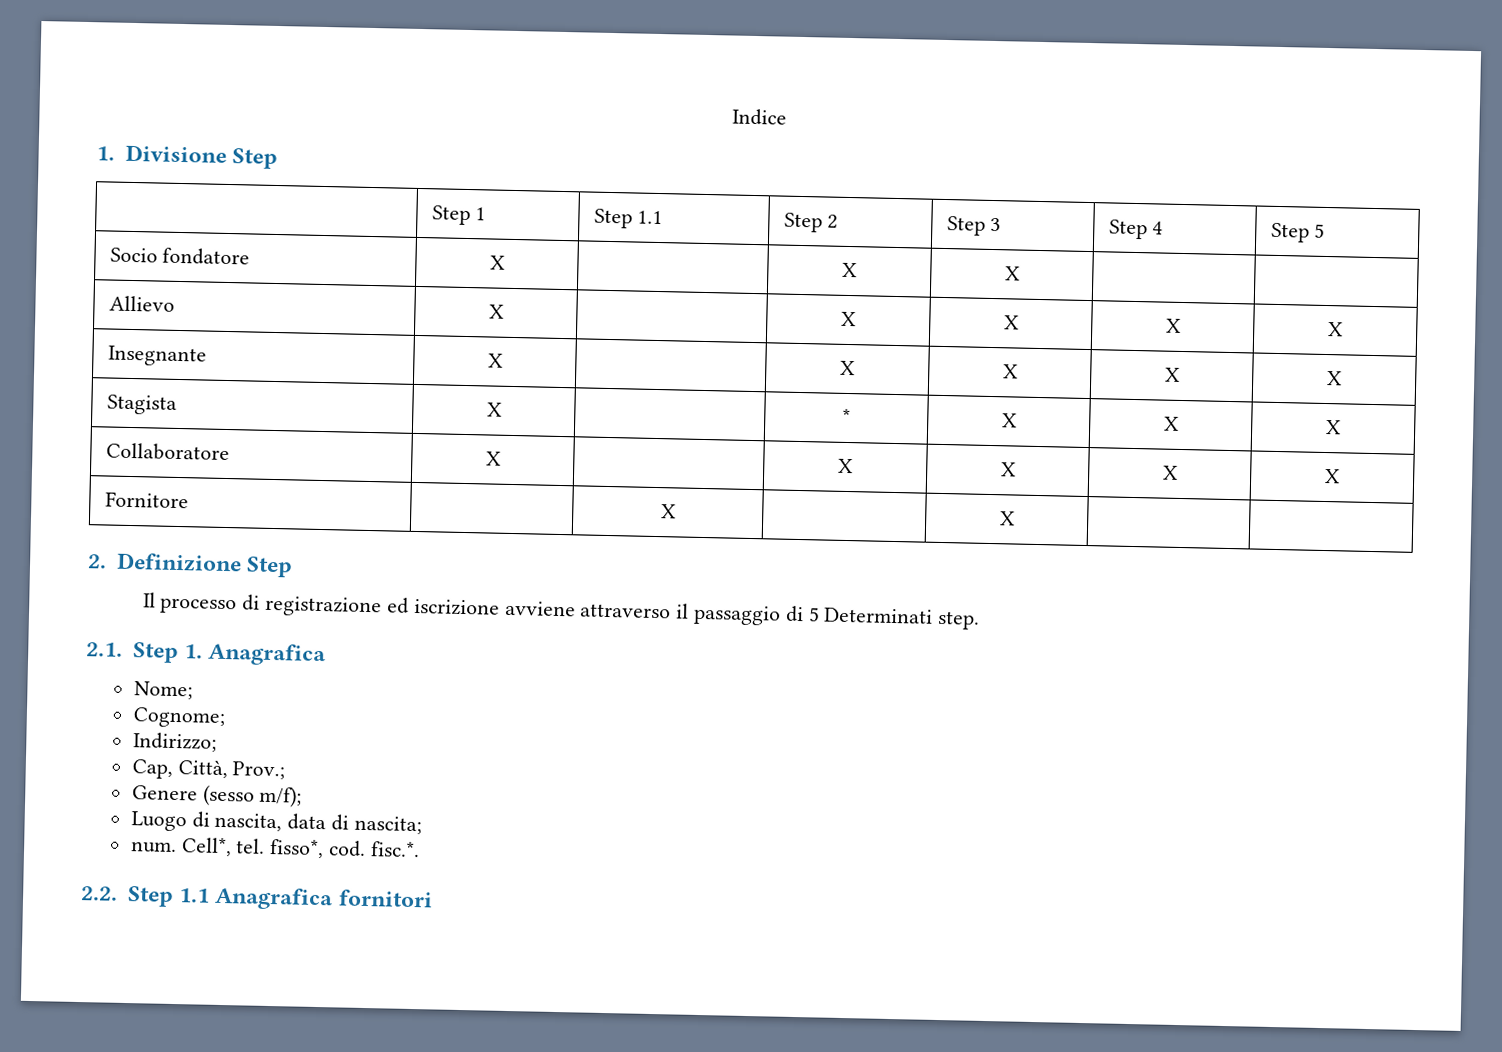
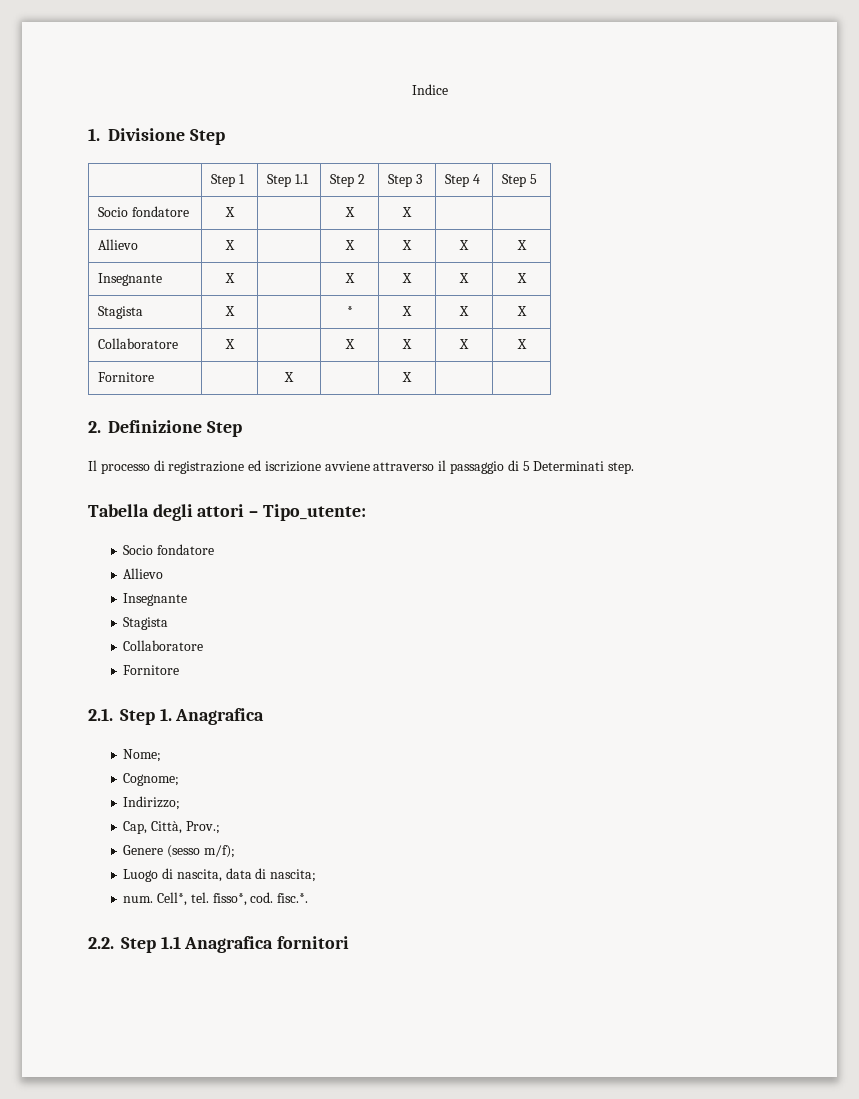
+ Tabella degli attori – Tipo_utente:
+ Socio fondatore
+ Allievo
+ Insegnante
+ Stagista
+ Collaboratore
+ Fornitore

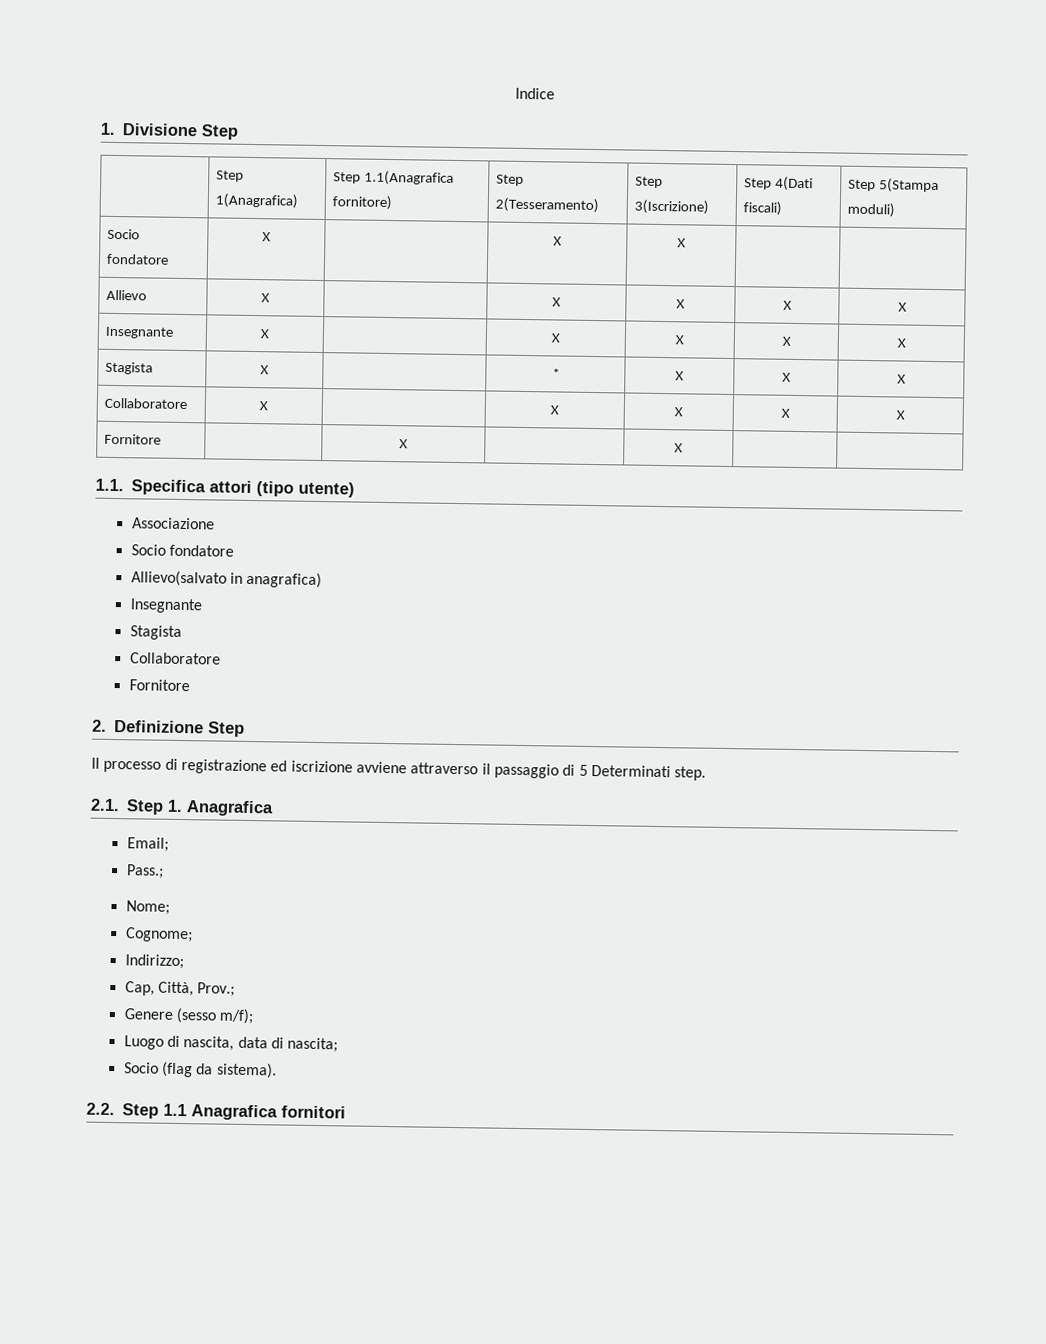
- | Step 1 | Step 1.1 | Step 2 | Step 3 | Step 4 | Step 5
+ | Step 1(Anagrafica) | Step 1.1(Anagrafica fornitore) | Step 2(Tesseramento) | Step 3(Iscrizione) | Step 4(Dati fiscali) | Step 5(Stampa moduli)
+ 1.1. Specifica attori (tipo utente)
+ Associazione
+ Socio fondatore
+ Allievo(salvato in anagrafica)
+ Insegnante
+ Stagista
+ Collaboratore
+ Fornitore
- Tabella degli attori – Tipo_utente:
- Socio fondatore
- Allievo
- Insegnante
- Stagista
- Collaboratore
- Fornitore
+ Email;
+ Pass.;
- num. Cell*, tel. fisso*, cod. fisc.*.
+ Socio (flag da sistema).

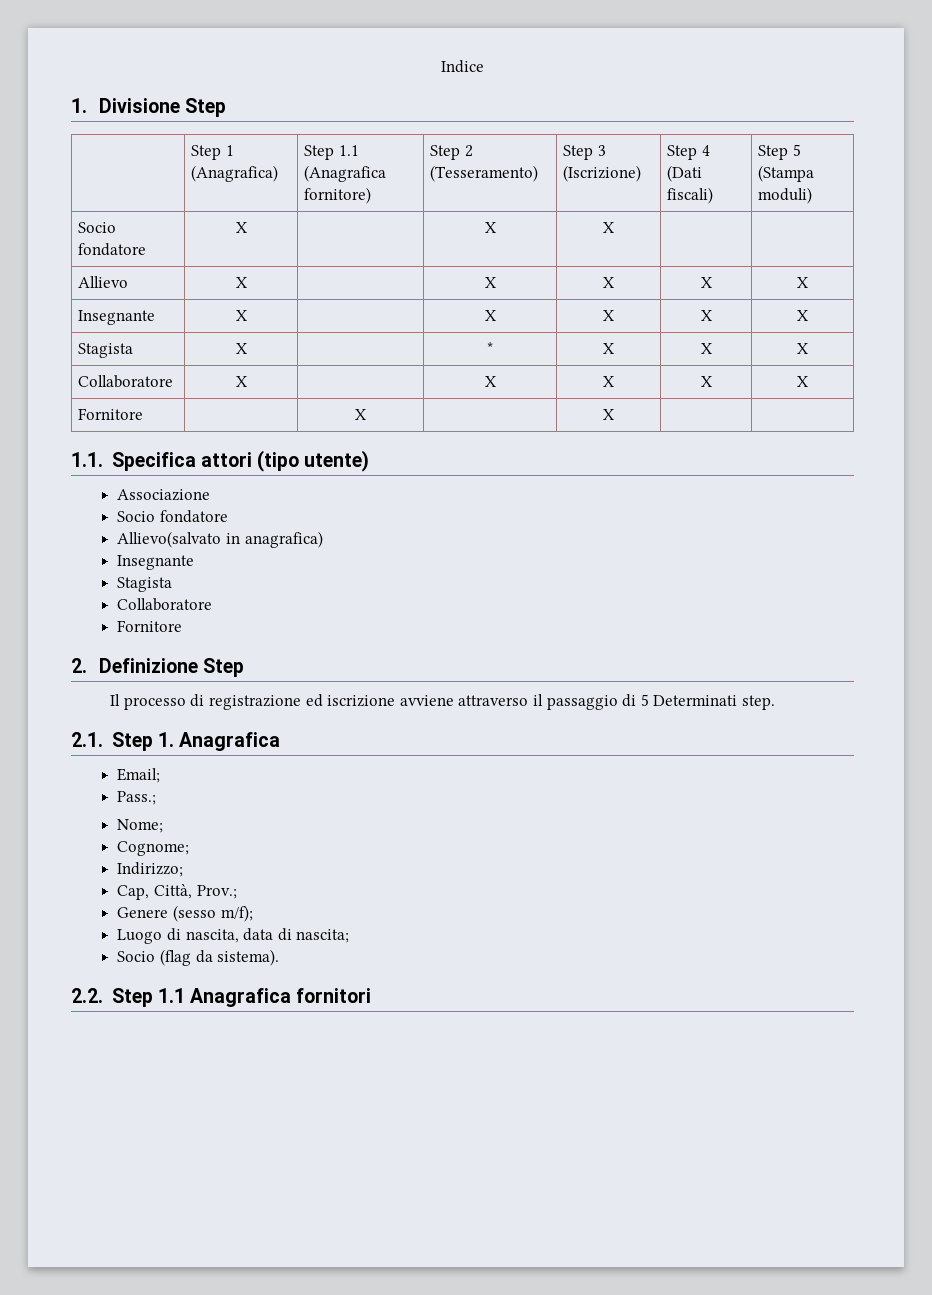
- | Step 1(Anagrafica) | Step 1.1(Anagrafica fornitore) | Step 2(Tesseramento) | Step 3(Iscrizione) | Step 4(Dati fiscali) | Step 5(Stampa moduli)
+ | Step 1 (Anagrafica) | Step 1.1 (Anagrafica fornitore) | Step 2 (Tesseramento) | Step 3 (Iscrizione) | Step 4 (Dati fiscali) | Step 5 (Stampa moduli)

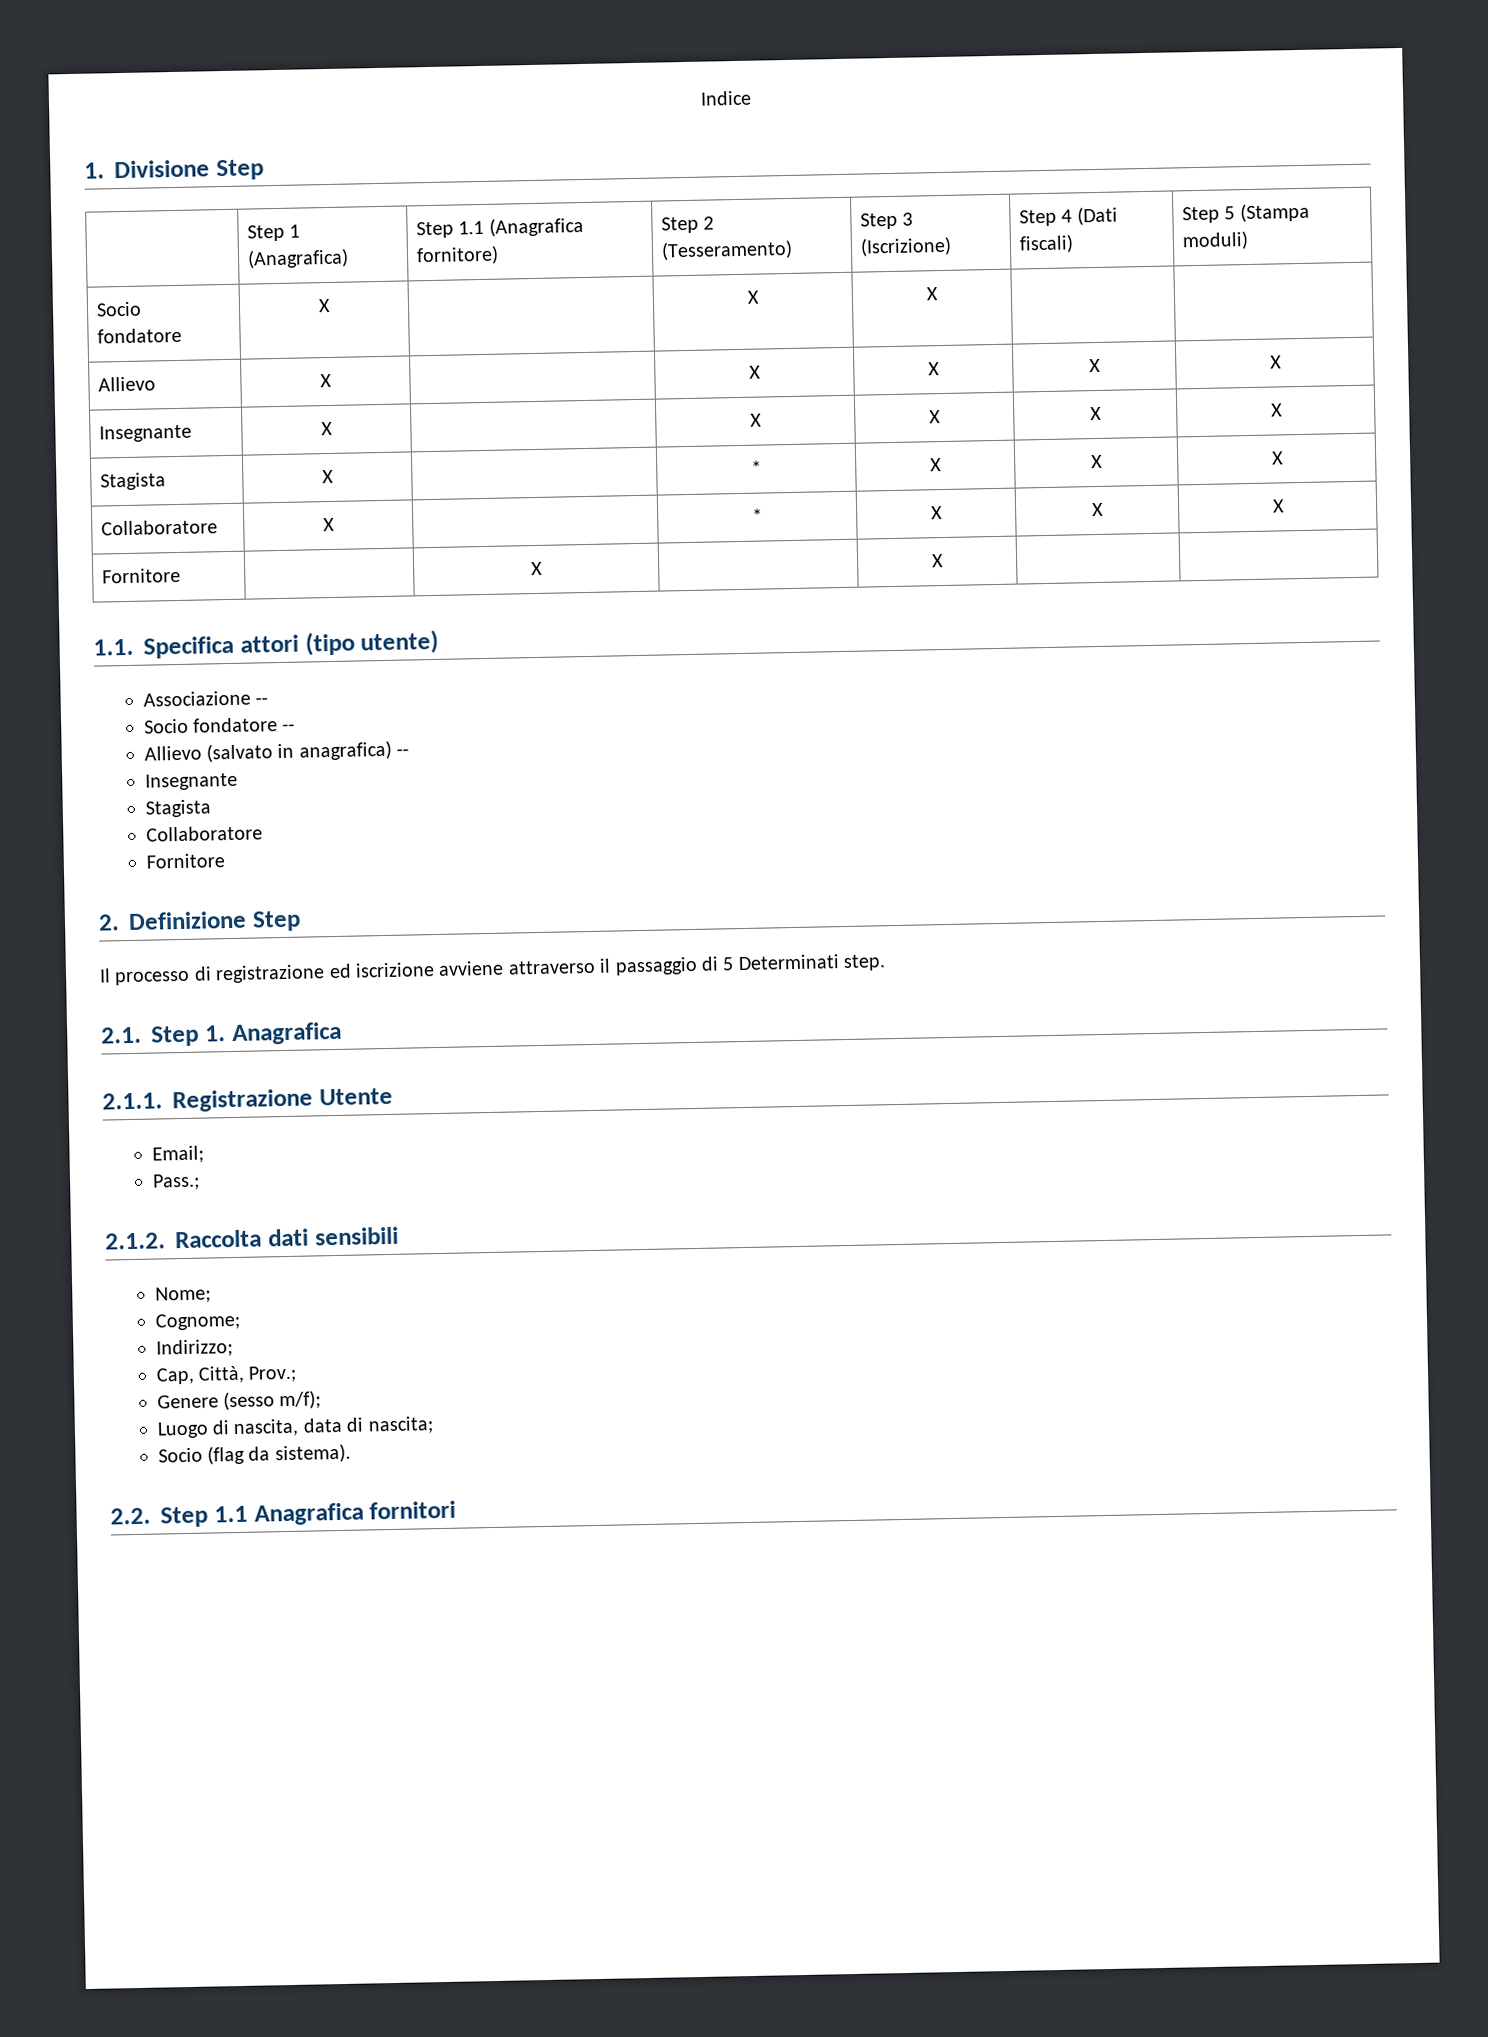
- Collaboratore | X | | X | X | X | X
+ Collaboratore | X | | * | X | X | X
- Associazione
- Socio fondatore
- Allievo(salvato in anagrafica)
+ Associazione --
+ Socio fondatore --
+ Allievo (salvato in anagrafica) --
+ 2.1.1. Registrazione Utente
+ 2.1.2. Raccolta dati sensibili

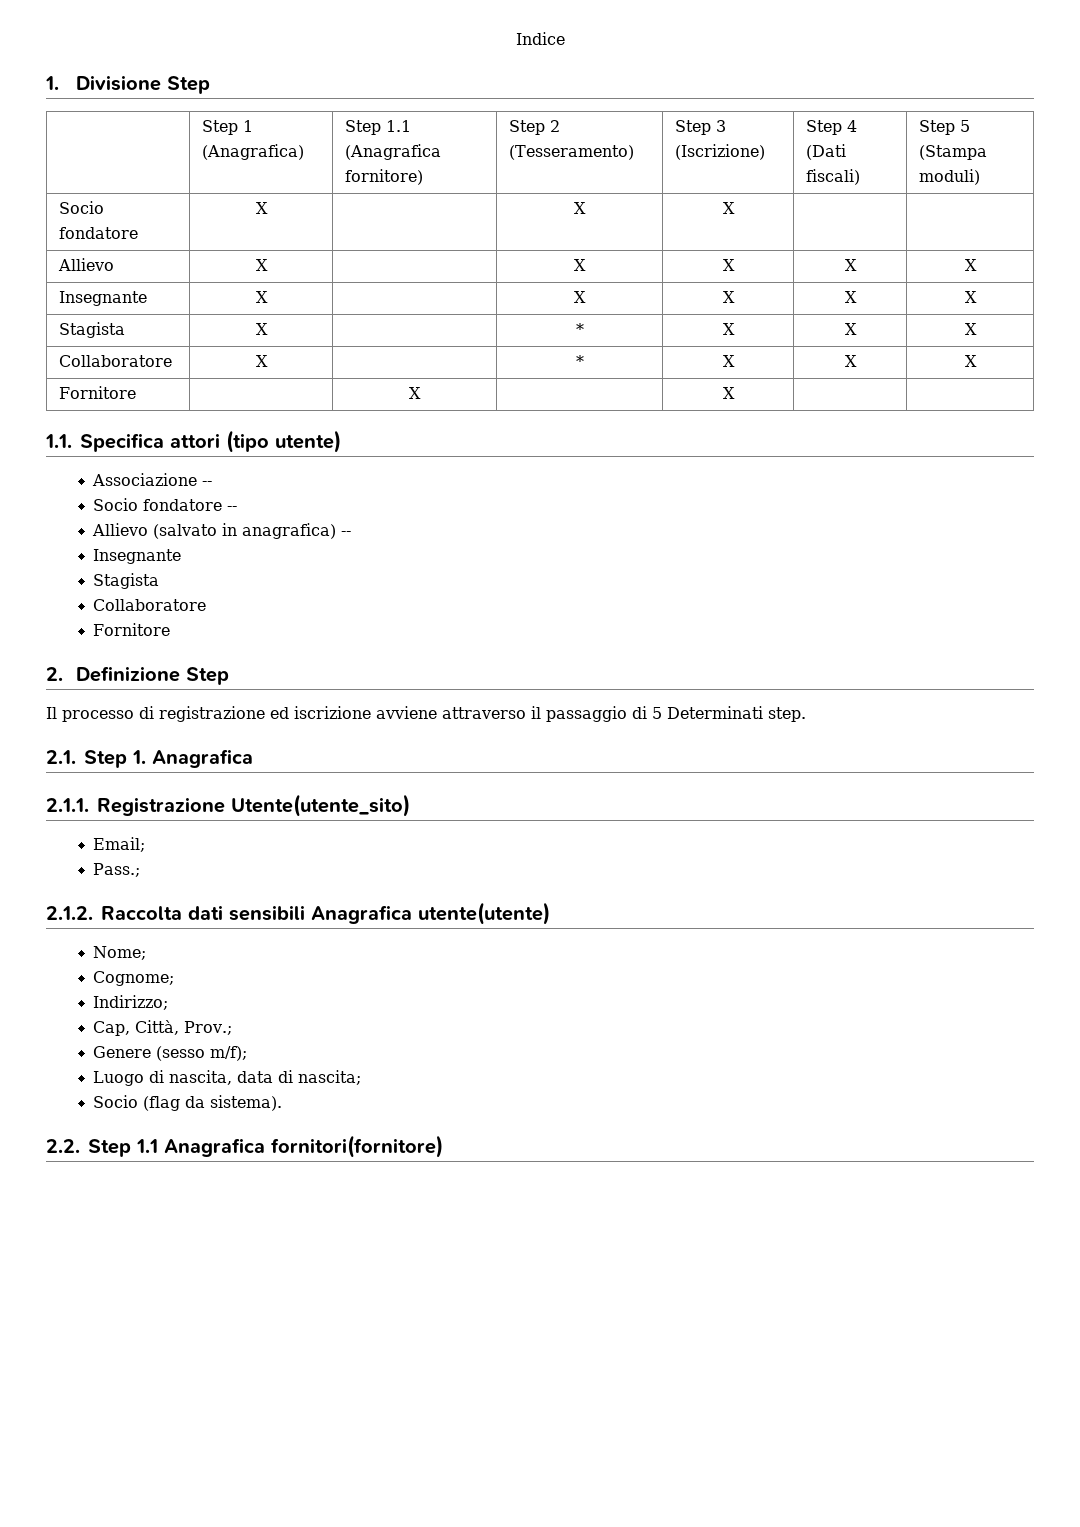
- 2.1.1. Registrazione Utente
+ 2.1.1. Registrazione Utente(utente_sito)
- 2.1.2. Raccolta dati sensibili
+ 2.1.2. Raccolta dati sensibili Anagrafica utente(utente)
- 2.2. Step 1.1 Anagrafica fornitori
+ 2.2. Step 1.1 Anagrafica fornitori(fornitore)

